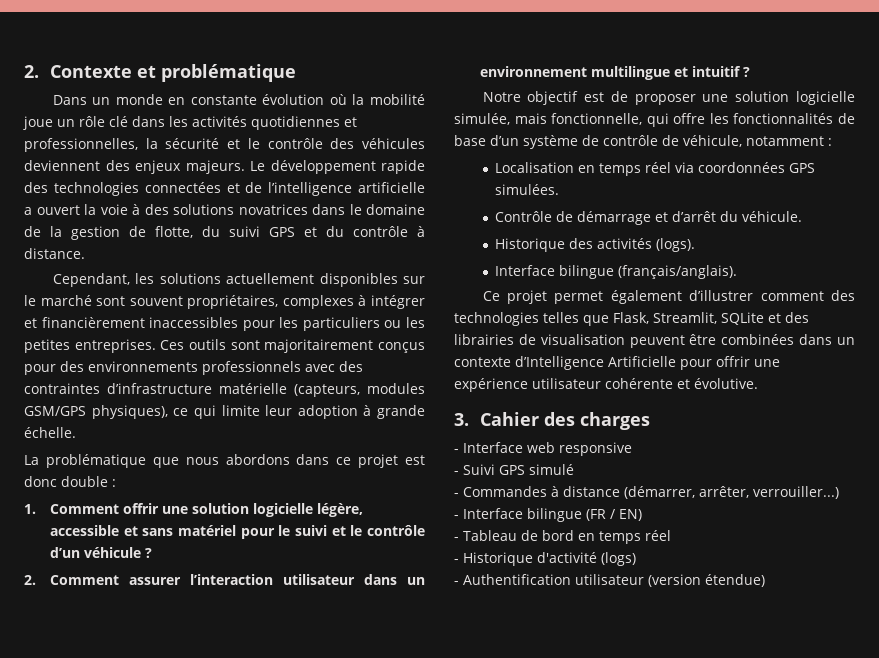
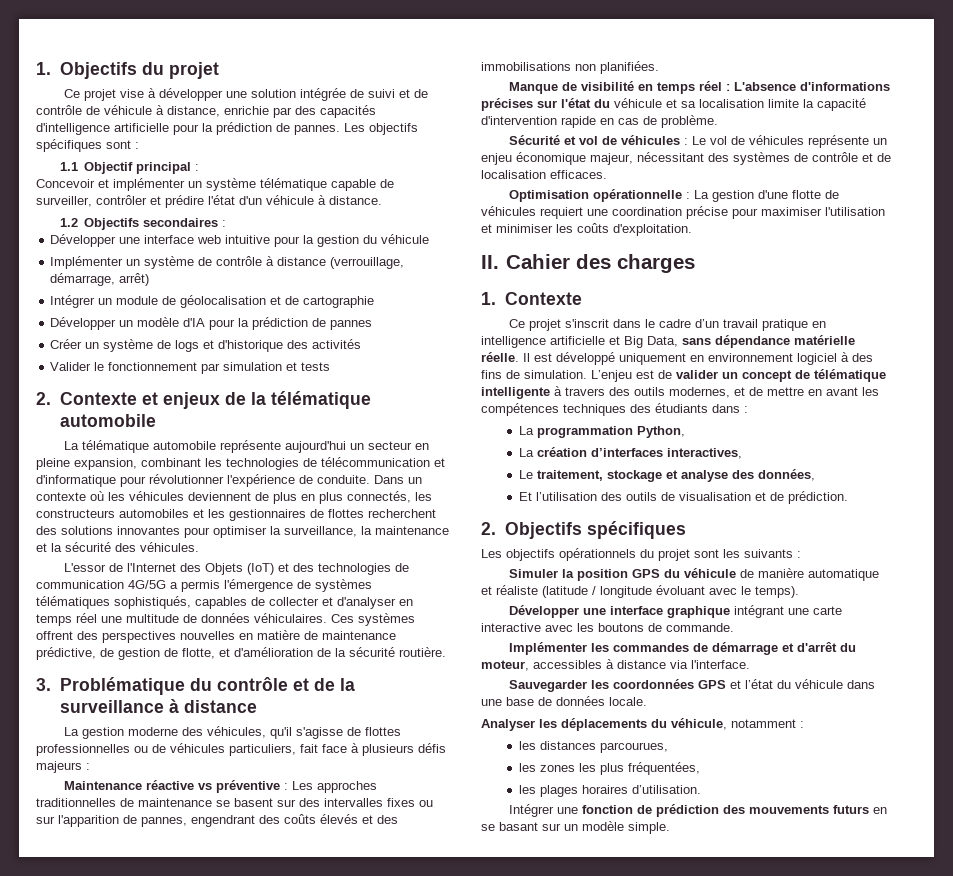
- 2. Contexte et problématique
- Dans un monde en constante évolution où la mobilité joue un rôle clé dans les activités quotidiennes et professionnelles, la sécurité et le contrôle des véhicules deviennent des enjeux majeurs. Le développement rapide des technologies connectées et de l’intelligence artificielle a ouvert la voie à des solutions novatrices dans le domaine de la gestion de flotte, du suivi GPS et du contrôle à distance.
- Cependant, les solutions actuellement disponibles sur le marché sont souvent propriétaires, complexes à intégrer et financièrement inaccessibles pour les particuliers ou les petites entreprises. Ces outils sont majoritairement conçus pour des environnements professionnels avec des contraintes d’infrastructure matérielle (capteurs, modules GSM/GPS physiques), ce qui limite leur adoption à grande échelle.
- La problématique que nous abordons dans ce projet est donc double :
- 1. Comment offrir une solution logicielle légère, accessible et sans matériel pour le suivi et le contrôle d’un véhicule ?
- 2. Comment assurer l’interaction utilisateur dans un environnement multilingue et intuitif ?
- Notre objectif est de proposer une solution logicielle simulée, mais fonctionnelle, qui offre les fonctionnalités de base d’un système de contrôle de véhicule, notamment :
- Localisation en temps réel via coordonnées GPS simulées.
- Contrôle de démarrage et d’arrêt du véhicule.
- Historique des activités (logs).
- Interface bilingue (français/anglais).
- Ce projet permet également d’illustrer comment des technologies telles que Flask, Streamlit, SQLite et des librairies de visualisation peuvent être combinées dans un contexte d’Intelligence Artificielle pour offrir une expérience utilisateur cohérente et évolutive.
- 3. Cahier des charges
- - Interface web responsive
- - Suivi GPS simulé
- - Commandes à distance (démarrer, arrêter, verrouiller...)
- - Interface bilingue (FR / EN)
- - Tableau de bord en temps réel
- - Historique d'activité (logs)
- - Authentification utilisateur (version étendue)
+ 1. Objectifs du projet
+ Ce projet vise à développer une solution intégrée de suivi et de contrôle de véhicule à distance, enrichie par des capacités d'intelligence artificielle pour la prédiction de pannes. Les objectifs spécifiques sont :
+ 1.1 Objectif principal :
+ Concevoir et implémenter un système télématique capable de surveiller, contrôler et prédire l'état d'un véhicule à distance.
+ 1.2 Objectifs secondaires :
+ Développer une interface web intuitive pour la gestion du véhicule
+ Implémenter un système de contrôle à distance (verrouillage, démarrage, arrêt)
+ Intégrer un module de géolocalisation et de cartographie
+ Développer un modèle d'IA pour la prédiction de pannes
+ Créer un système de logs et d'historique des activités
+ Valider le fonctionnement par simulation et tests
+ 2. Contexte et enjeux de la télématique automobile
+ La télématique automobile représente aujourd'hui un secteur en pleine expansion, combinant les technologies de télécommunication et d'informatique pour révolutionner l'expérience de conduite. Dans un contexte où les véhicules deviennent de plus en plus connectés, les constructeurs automobiles et les gestionnaires de flottes recherchent des solutions innovantes pour optimiser la surveillance, la maintenance et la sécurité des véhicules.
+ L'essor de l'Internet des Objets (IoT) et des technologies de communication 4G/5G a permis l'émergence de systèmes télématiques sophistiqués, capables de collecter et d'analyser en temps réel une multitude de données véhiculaires. Ces systèmes offrent des perspectives nouvelles en matière de maintenance prédictive, de gestion de flotte, et d'amélioration de la sécurité routière.
+ 3. Problématique du contrôle et de la surveillance à distance
+ La gestion moderne des véhicules, qu'il s'agisse de flottes professionnelles ou de véhicules particuliers, fait face à plusieurs défis majeurs :
+ Maintenance réactive vs préventive : Les approches traditionnelles de maintenance se basent sur des intervalles fixes ou sur l'apparition de pannes, engendrant des coûts élevés et des immobilisations non planifiées.
+ Manque de visibilité en temps réel : L'absence d'informations précises sur l'état du véhicule et sa localisation limite la capacité d'intervention rapide en cas de problème.
+ Sécurité et vol de véhicules : Le vol de véhicules représente un enjeu économique majeur, nécessitant des systèmes de contrôle et de localisation efficaces.
+ Optimisation opérationnelle : La gestion d'une flotte de véhicules requiert une coordination précise pour maximiser l'utilisation et minimiser les coûts d'exploitation.
+ II. Cahier des charges
+ 1. Contexte
+ Ce projet s'inscrit dans le cadre d’un travail pratique en intelligence artificielle et Big Data, sans dépendance matérielle réelle. Il est développé uniquement en environnement logiciel à des fins de simulation. L’enjeu est de valider un concept de télématique intelligente à travers des outils modernes, et de mettre en avant les compétences techniques des étudiants dans :
+ La programmation Python,
+ La création d’interfaces interactives,
+ Le traitement, stockage et analyse des données,
+ Et l’utilisation des outils de visualisation et de prédiction.
+ 2. Objectifs spécifiques
+ Les objectifs opérationnels du projet sont les suivants :
+ Simuler la position GPS du véhicule de manière automatique et réaliste (latitude / longitude évoluant avec le temps).
+ Développer une interface graphique intégrant une carte interactive avec les boutons de commande.
+ Implémenter les commandes de démarrage et d'arrêt du moteur, accessibles à distance via l'interface.
+ Sauvegarder les coordonnées GPS et l’état du véhicule dans une base de données locale.
+ Analyser les déplacements du véhicule, notamment :
+ les distances parcourues,
+ les zones les plus fréquentées,
+ les plages horaires d’utilisation.
+ Intégrer une fonction de prédiction des mouvements futurs en se basant sur un modèle simple.

